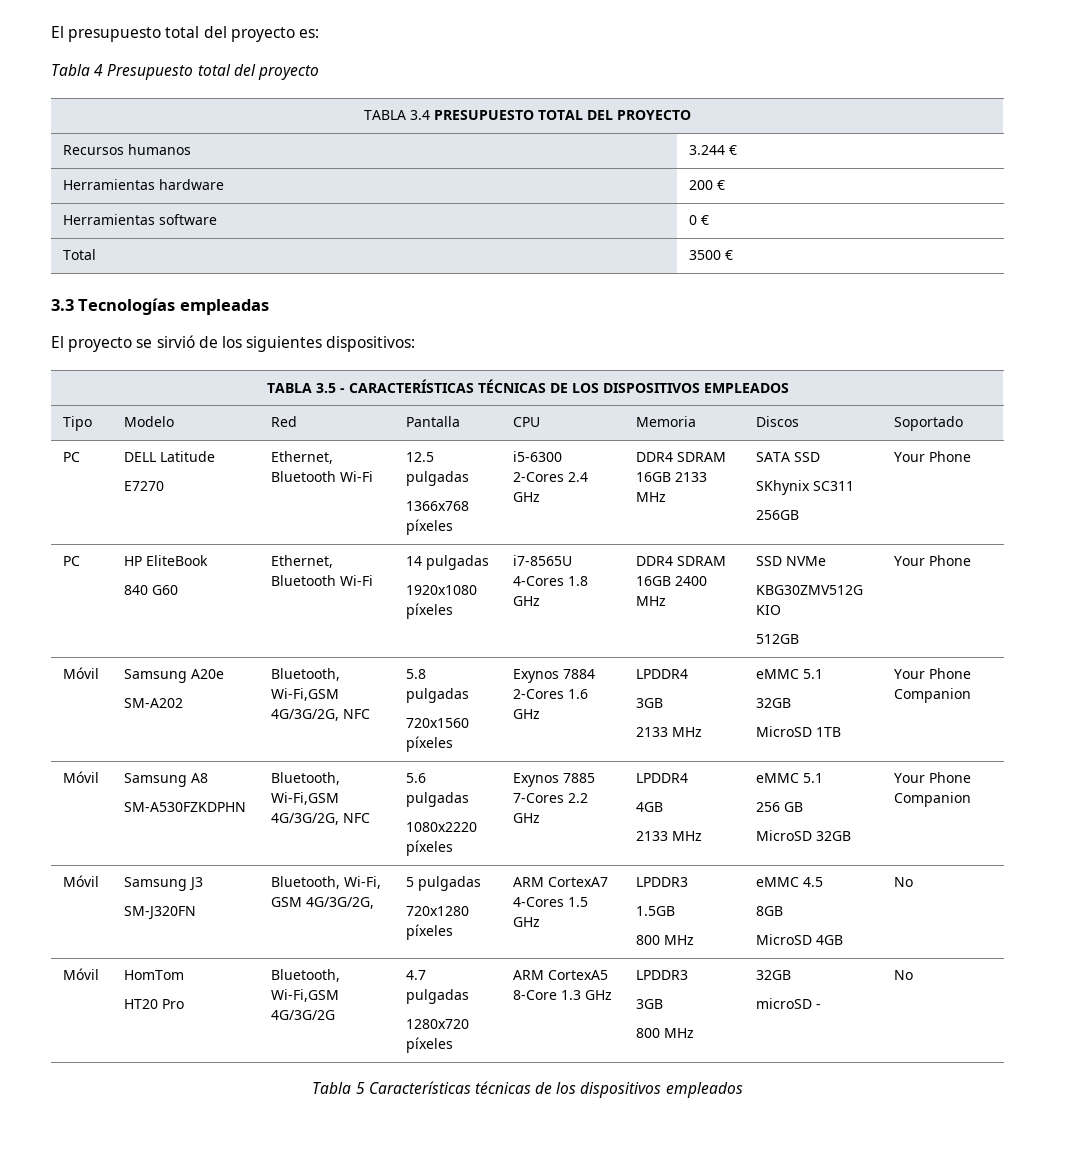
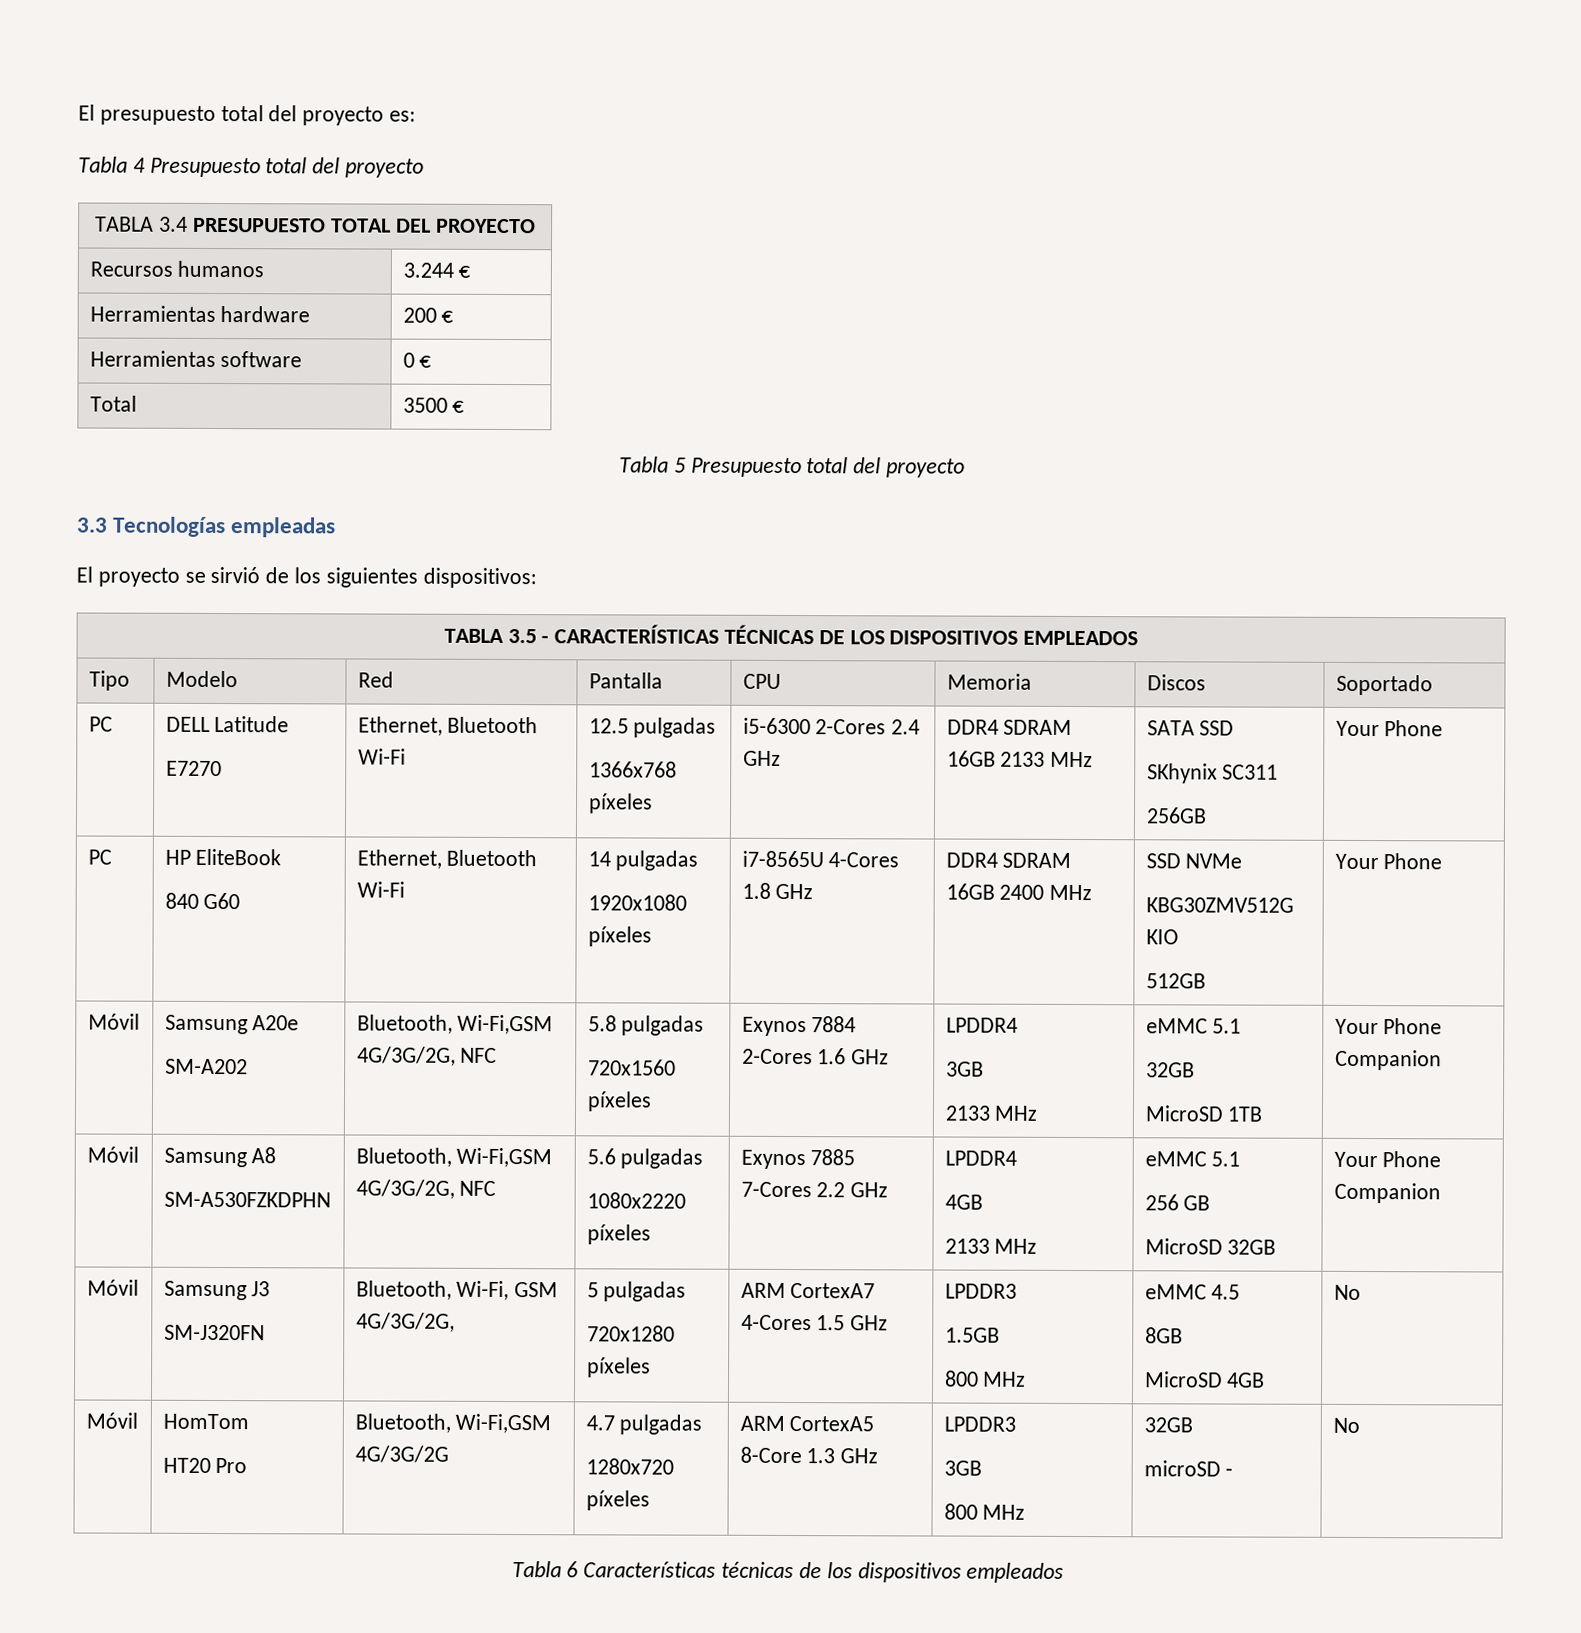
+ Tabla 5 Presupuesto total del proyecto
- Tabla 5 Características técnicas de los dispositivos empleados
+ Tabla 6 Características técnicas de los dispositivos empleados

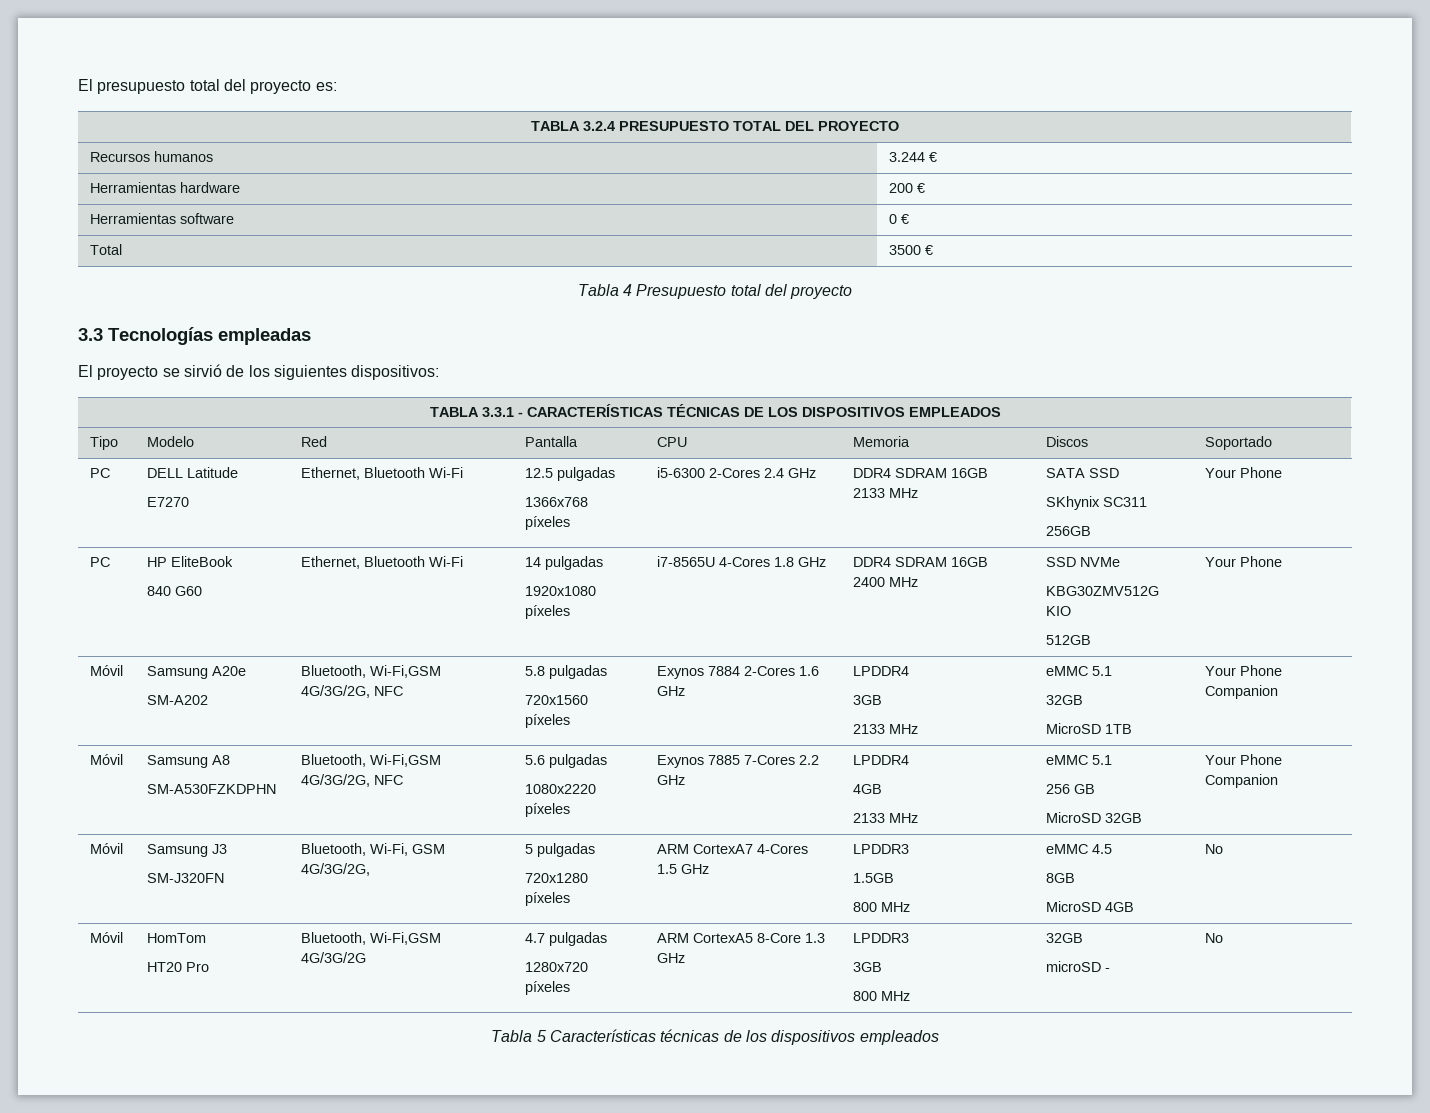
- Tabla 4 Presupuesto total del proyecto
- TABLA 3.4 PRESUPUESTO TOTAL DEL PROYECTO
+ TABLA 3.2.4 PRESUPUESTO TOTAL DEL PROYECTO
- Tabla 5 Presupuesto total del proyecto
+ Tabla 4 Presupuesto total del proyecto
- TABLA 3.5 - CARACTERÍSTICAS TÉCNICAS DE LOS DISPOSITIVOS EMPLEADOS
+ TABLA 3.3.1 - CARACTERÍSTICAS TÉCNICAS DE LOS DISPOSITIVOS EMPLEADOS
- Tabla 6 Características técnicas de los dispositivos empleados
+ Tabla 5 Características técnicas de los dispositivos empleados

